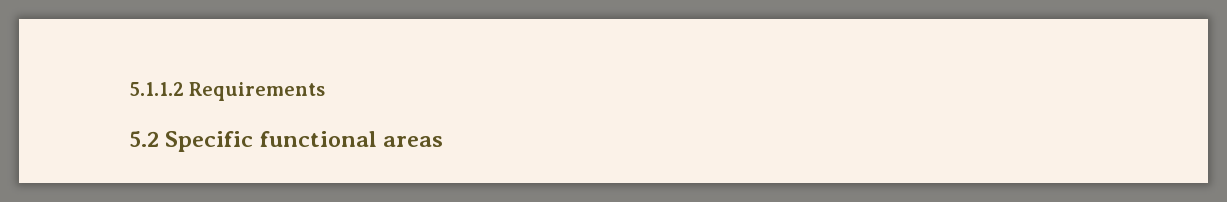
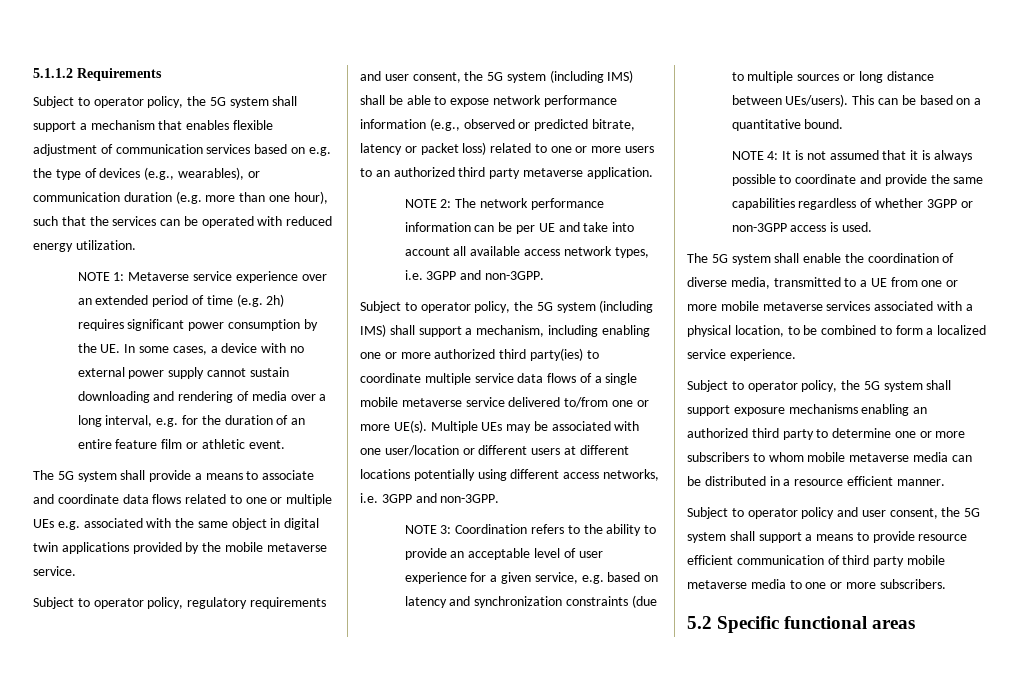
+ Subject to operator policy, the 5G system shall support a mechanism that enables flexible adjustment of communication services based on e.g. the type of devices (e.g., wearables), or communication duration (e.g. more than one hour), such that the services can be operated with reduced energy utilization.
+ NOTE 1: Metaverse service experience over an extended period of time (e.g. 2h) requires significant power consumption by the UE. In some cases, a device with no external power supply cannot sustain downloading and rendering of media over a long interval, e.g. for the duration of an entire feature film or athletic event.
+ The 5G system shall provide a means to associate and coordinate data flows related to one or multiple UEs e.g. associated with the same object in digital twin applications provided by the mobile metaverse service.
+ Subject to operator policy, regulatory requirements and user consent, the 5G system (including IMS) shall be able to expose network performance information (e.g., observed or predicted bitrate, latency or packet loss) related to one or more users to an authorized third party metaverse application.
+ NOTE 2: The network performance information can be per UE and take into account all available access network types, i.e. 3GPP and non-3GPP.
+ Subject to operator policy, the 5G system (including IMS) shall support a mechanism, including enabling one or more authorized third party(ies) to coordinate multiple service data flows of a single mobile metaverse service delivered to/from one or more UE(s). Multiple UEs may be associated with one user/location or different users at different locations potentially using different access networks, i.e. 3GPP and non-3GPP.
+ NOTE 3: Coordination refers to the ability to provide an acceptable level of user experience for a given service, e.g. based on latency and synchronization constraints (due to multiple sources or long distance between UEs/users). This can be based on a quantitative bound.
+ NOTE 4: It is not assumed that it is always possible to coordinate and provide the same capabilities regardless of whether 3GPP or non-3GPP access is used.
+ The 5G system shall enable the coordination of diverse media, transmitted to a UE from one or more mobile metaverse services associated with a physical location, to be combined to form a localized service experience.
+ Subject to operator policy, the 5G system shall support exposure mechanisms enabling an authorized third party to determine one or more subscribers to whom mobile metaverse media can be distributed in a resource efficient manner.
+ Subject to operator policy and user consent, the 5G system shall support a means to provide resource efficient communication of third party mobile metaverse media to one or more subscribers.

